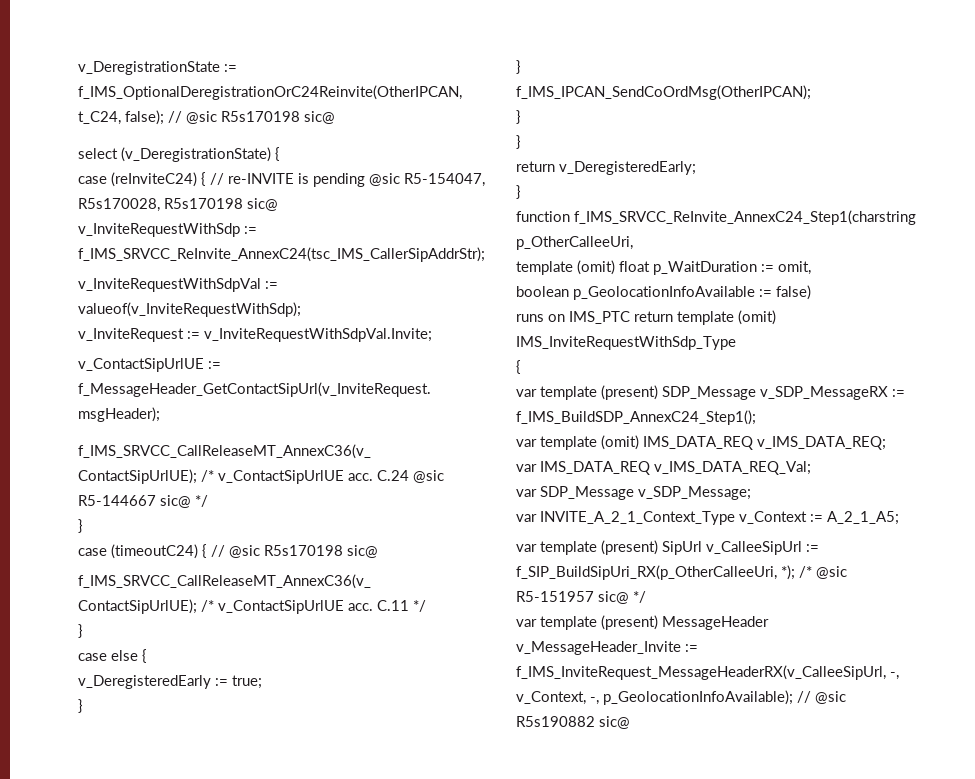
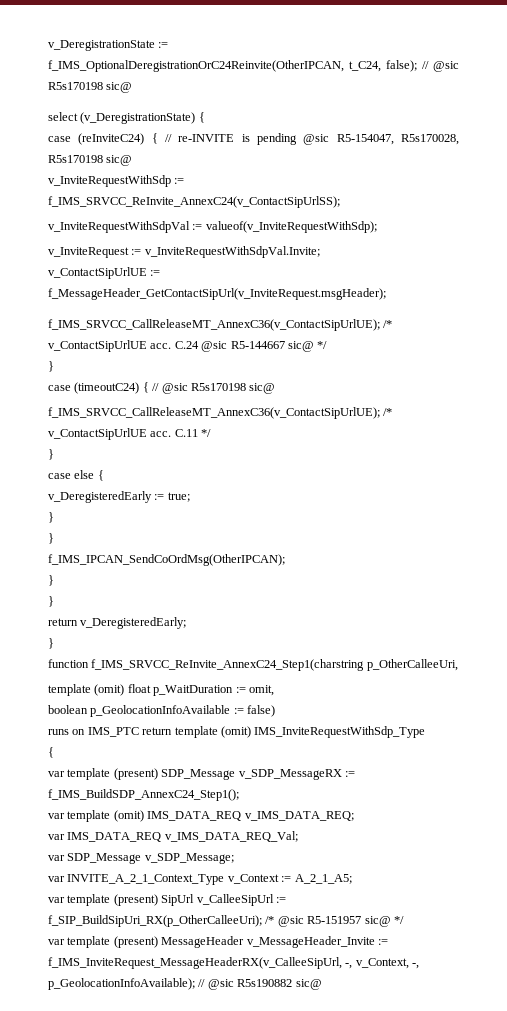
- v_InviteRequestWithSdp := f_IMS_SRVCC_ReInvite_AnnexC24(tsc_IMS_CallerSipAddrStr);
+ v_InviteRequestWithSdp := f_IMS_SRVCC_ReInvite_AnnexC24(v_ContactSipUrlSS);
- var template (present) SipUrl v_CalleeSipUrl := f_SIP_BuildSipUri_RX(p_OtherCalleeUri, *); /* @sic R5-151957 sic@ */
+ var template (present) SipUrl v_CalleeSipUrl := f_SIP_BuildSipUri_RX(p_OtherCalleeUri); /* @sic R5-151957 sic@ */

